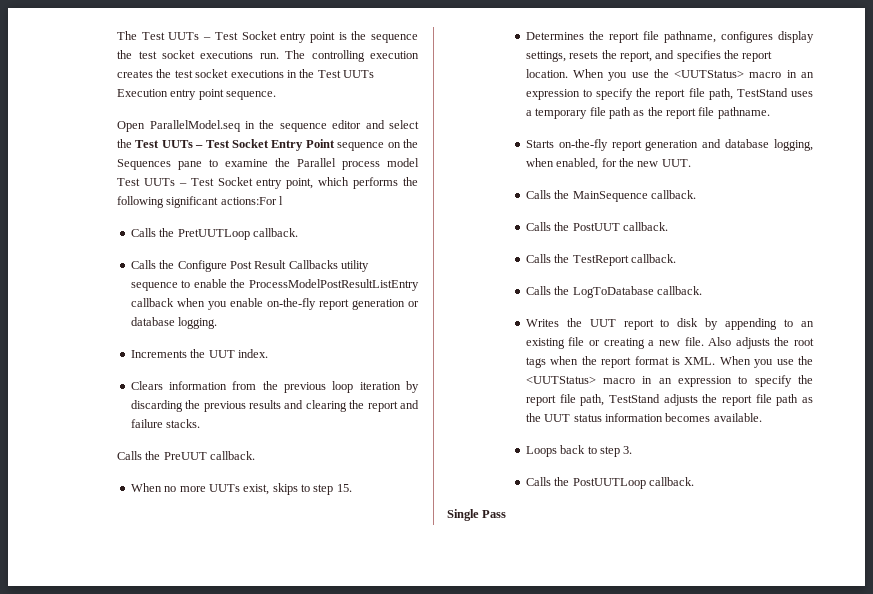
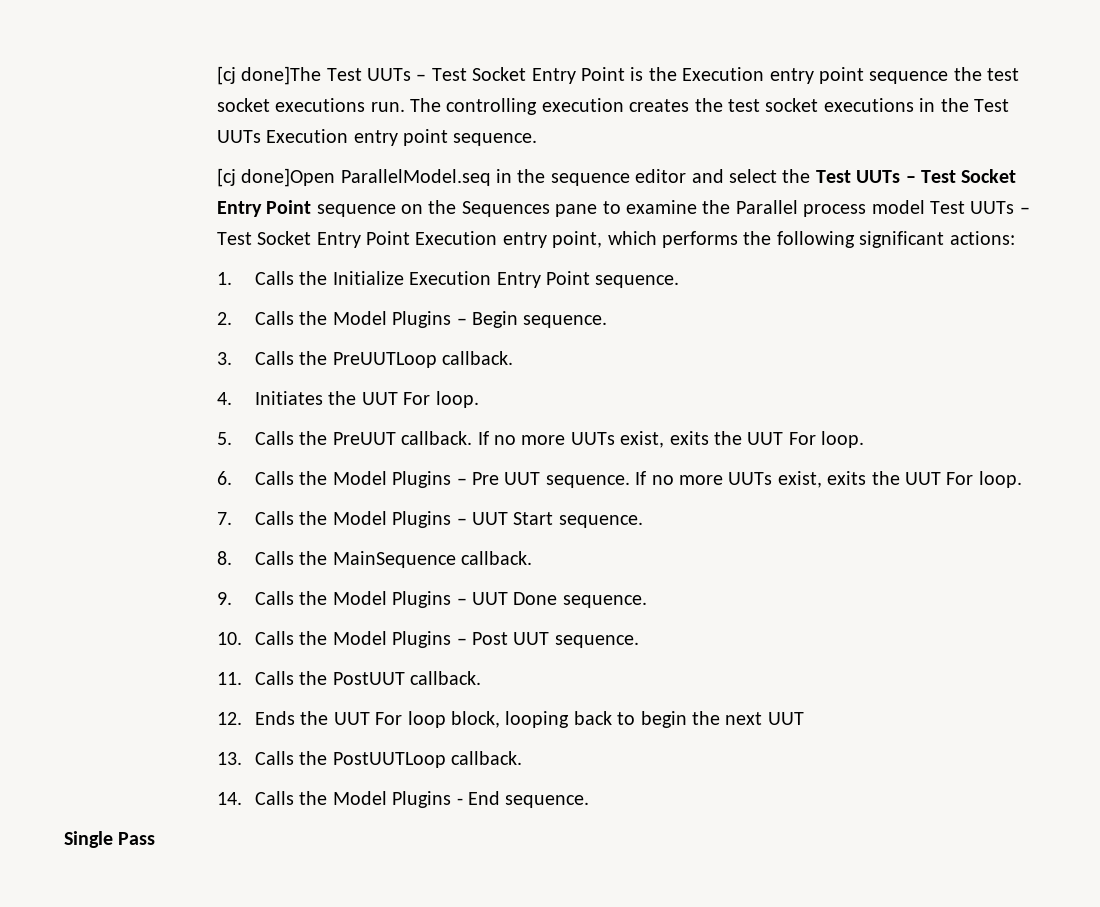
- The Test UUTs – Test Socket entry point is the sequence the test socket executions run.
+ [cj done]The Test UUTs – Test Socket Entry Point is the Execution entry point sequence the test socket executions run.
- Open ParallelModel.seq in the sequence editor and select the Test UUTs – Test Socket Entry Point sequence on the Sequences pane to examine the Parallel process model Test UUTs – Test Socket entry point, which performs the following significant actions:For l
- Calls the PretUUTLoop callback.
- Calls the Configure Post Result Callbacks utility sequence to enable the ProcessModelPostResultListEntry callback when you enable on-the-fly report generation or database logging.
- Increments the UUT index.
- Clears information from the previous loop iteration by discarding the previous results and clearing the report and failure stacks.
- Calls the PreUUT callback.
- When no more UUTs exist, skips to step 15.
- Determines the report file pathname, configures display settings, resets the report, and specifies the report location. When you use the <UUTStatus> macro in an expression to specify the report file path, TestStand uses a temporary file path as the report file pathname.
- Starts on-the-fly report generation and database logging, when enabled, for the new UUT.
- Calls the MainSequence callback.
- Calls the PostUUT callback.
- Calls the TestReport callback.
- Calls the LogToDatabase callback.
- Writes the UUT report to disk by appending to an existing file or creating a new file. Also adjusts the root tags when the report format is XML. When you use the <UUTStatus> macro in an expression to specify the report file path, TestStand adjusts the report file path as the UUT status information becomes available.
- Loops back to step 3.
- Calls the PostUUTLoop callback.
+ [cj done]Open ParallelModel.seq in the sequence editor and select the Test UUTs – Test Socket Entry Point sequence on the Sequences pane to examine the Parallel process model Test UUTs – Test Socket Entry Point Execution entry point, which performs the following significant actions:
+ 1. Calls the Initialize Execution Entry Point sequence.
+ 2. Calls the Model Plugins – Begin sequence.
+ 3. Calls the PreUUTLoop callback.
+ 4. Initiates the UUT For loop.
+ 5. Calls the PreUUT callback. If no more UUTs exist, exits the UUT For loop.
+ 6. Calls the Model Plugins – Pre UUT sequence. If no more UUTs exist, exits the UUT For loop.
+ 7. Calls the Model Plugins – UUT Start sequence.
+ 8. Calls the MainSequence callback.
+ 9. Calls the Model Plugins – UUT Done sequence.
+ 10. Calls the Model Plugins – Post UUT sequence.
+ 11. Calls the PostUUT callback.
+ 12. Ends the UUT For loop block, looping back to begin the next UUT
+ 13. Calls the PostUUTLoop callback.
+ 14. Calls the Model Plugins - End sequence.

